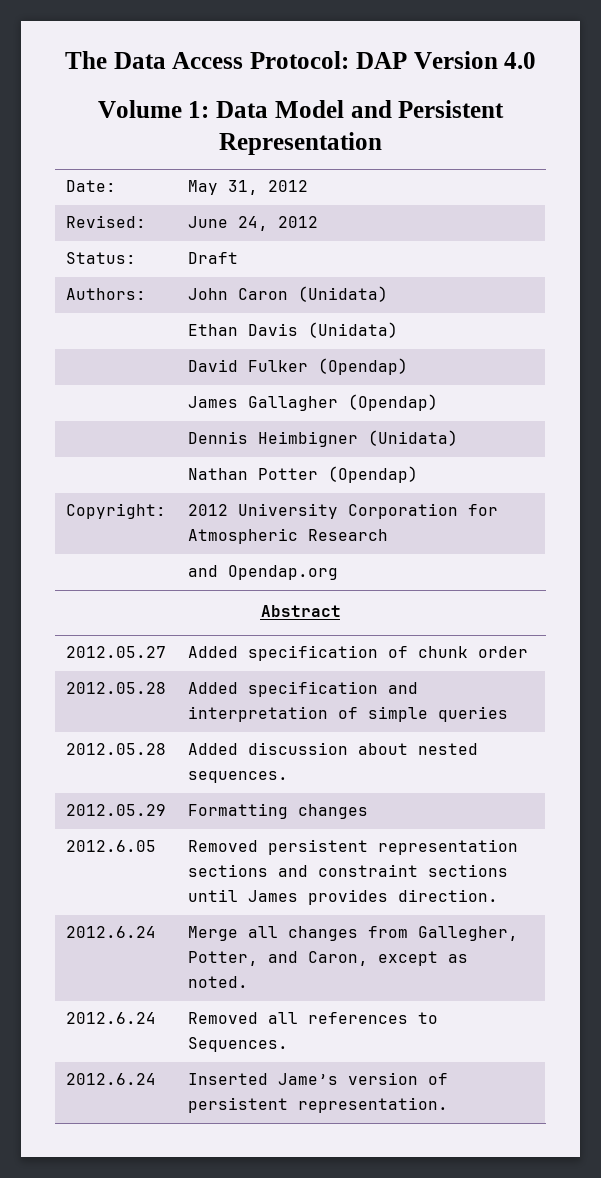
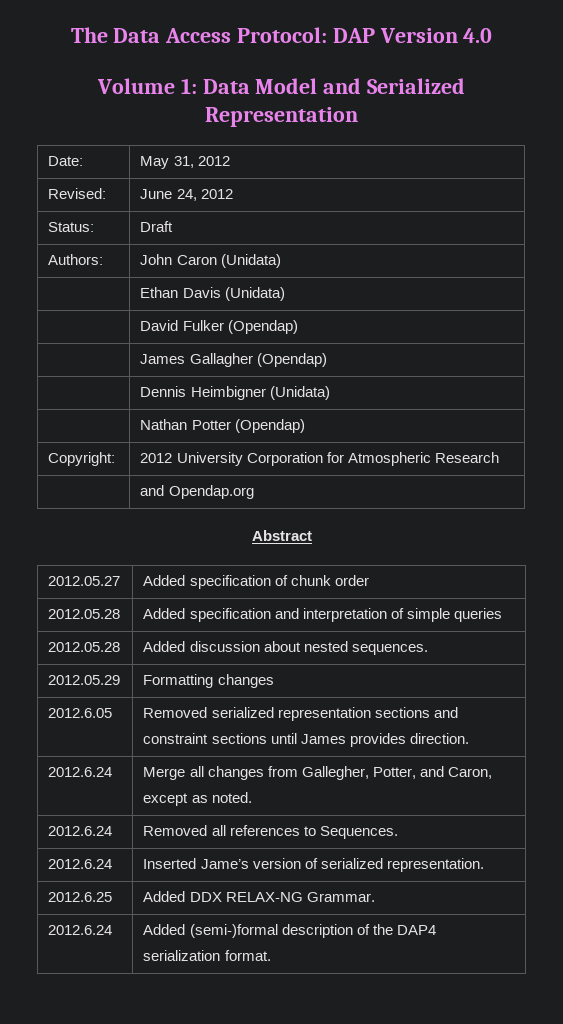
- Volume 1: Data Model and Persistent Representation
+ Volume 1: Data Model and Serialized Representation
- 2012.6.05 | Removed persistent representation sections and constraint sections until James provides direction.
+ 2012.6.05 | Removed serialized representation sections and constraint sections until James provides direction.
- 2012.6.24 | Inserted Jame’s version of persistent representation.
+ 2012.6.24 | Inserted Jame’s version of serialized representation.
+ 2012.6.25 | Added DDX RELAX-NG Grammar.
+ 2012.6.24 | Added (semi-)formal description of the DAP4 serialization format.

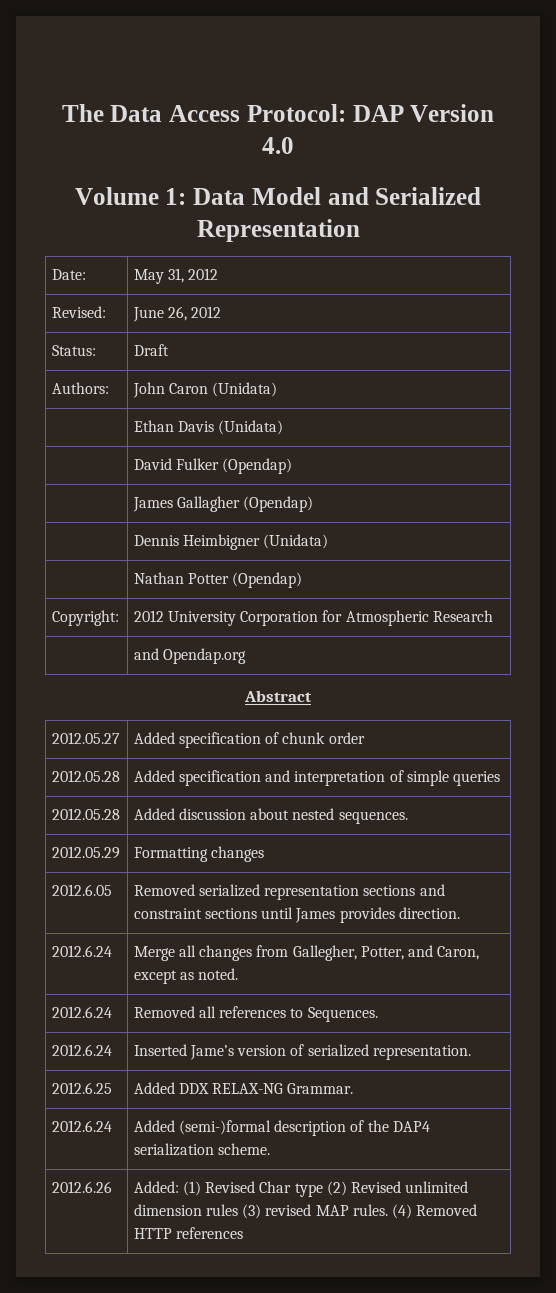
- Revised: | June 24, 2012
+ Revised: | June 26, 2012
- 2012.6.24 | Added (semi-)formal description of the DAP4 serialization format.
+ 2012.6.24 | Added (semi-)formal description of the DAP4 serialization scheme.
+ 2012.6.26 | Added: (1) Revised Char type (2) Revised unlimited dimension rules (3) revised MAP rules. (4) Removed HTTP references

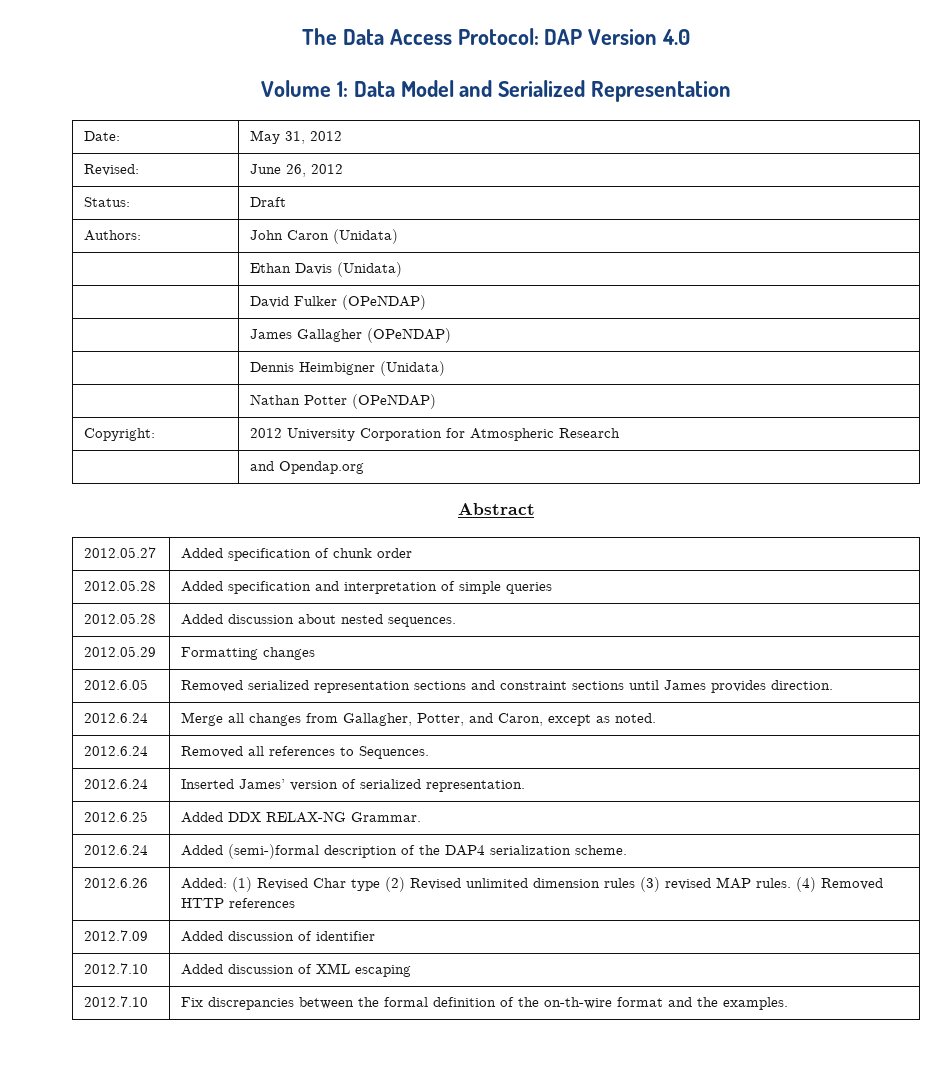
- | David Fulker (Opendap)
+ | David Fulker (OPeNDAP)
- | James Gallagher (Opendap)
+ | James Gallagher (OPeNDAP)
- | Nathan Potter (Opendap)
+ | Nathan Potter (OPeNDAP)
- 2012.6.24 | Merge all changes from Gallegher, Potter, and Caron, except as noted.
+ 2012.6.24 | Merge all changes from Gallagher, Potter, and Caron, except as noted.
- 2012.6.24 | Inserted Jame’s version of serialized representation.
+ 2012.6.24 | Inserted James’ version of serialized representation.
+ 2012.7.09 | Added discussion of identifier
+ 2012.7.10 | Added discussion of XML escaping
+ 2012.7.10 | Fix discrepancies between the formal definition of the on-th-wire format and the examples.

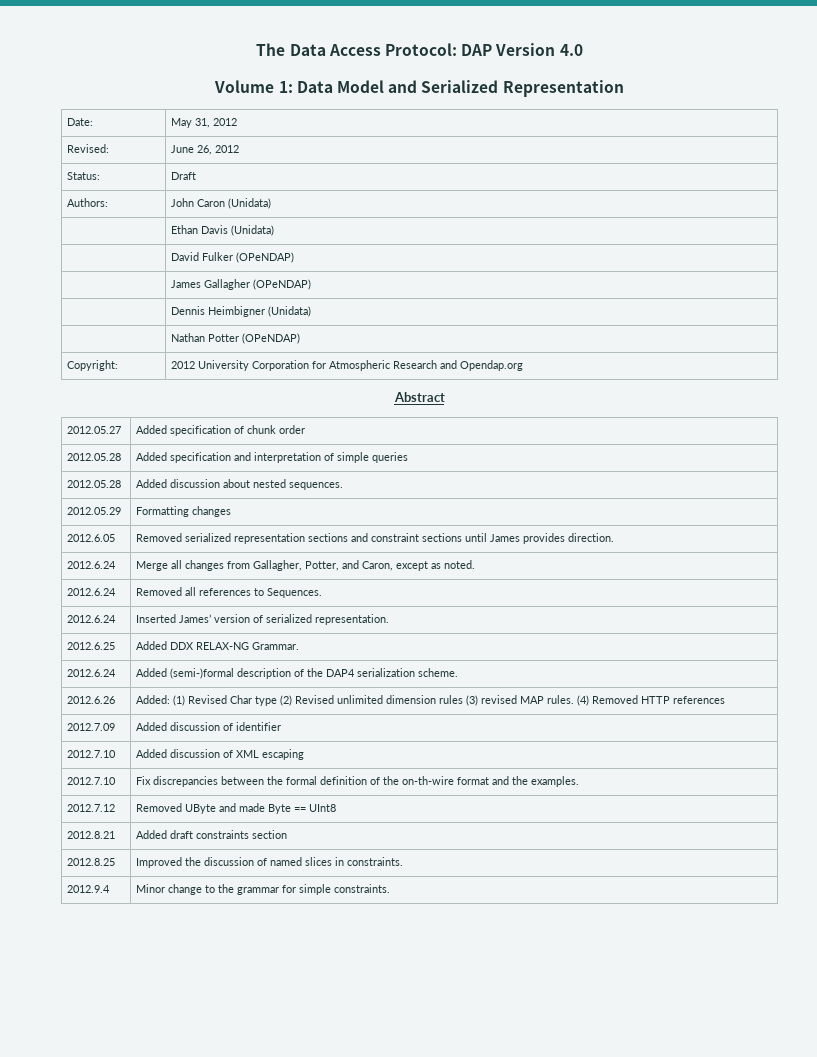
- Copyright: | 2012 University Corporation for Atmospheric Research
- | and Opendap.org
+ Copyright: | 2012 University Corporation for Atmospheric Research and Opendap.org
+ 2012.7.12 | Removed UByte and made Byte == UInt8
+ 2012.8.21 | Added draft constraints section
+ 2012.8.25 | Improved the discussion of named slices in constraints.
+ 2012.9.4 | Minor change to the grammar for simple constraints.

